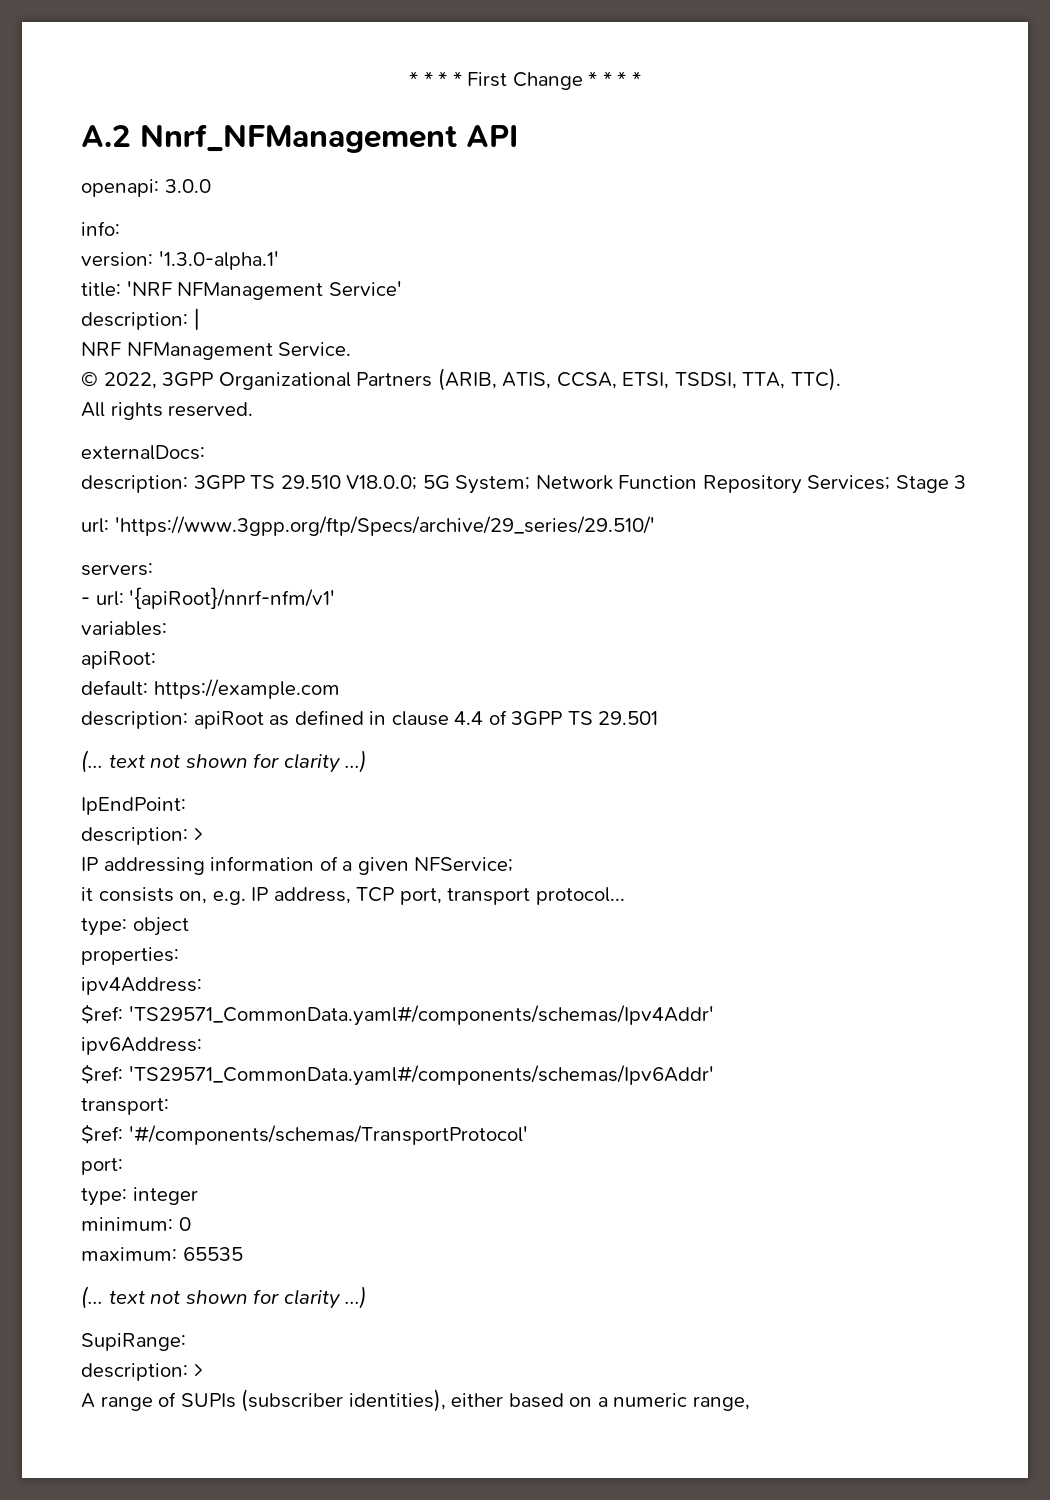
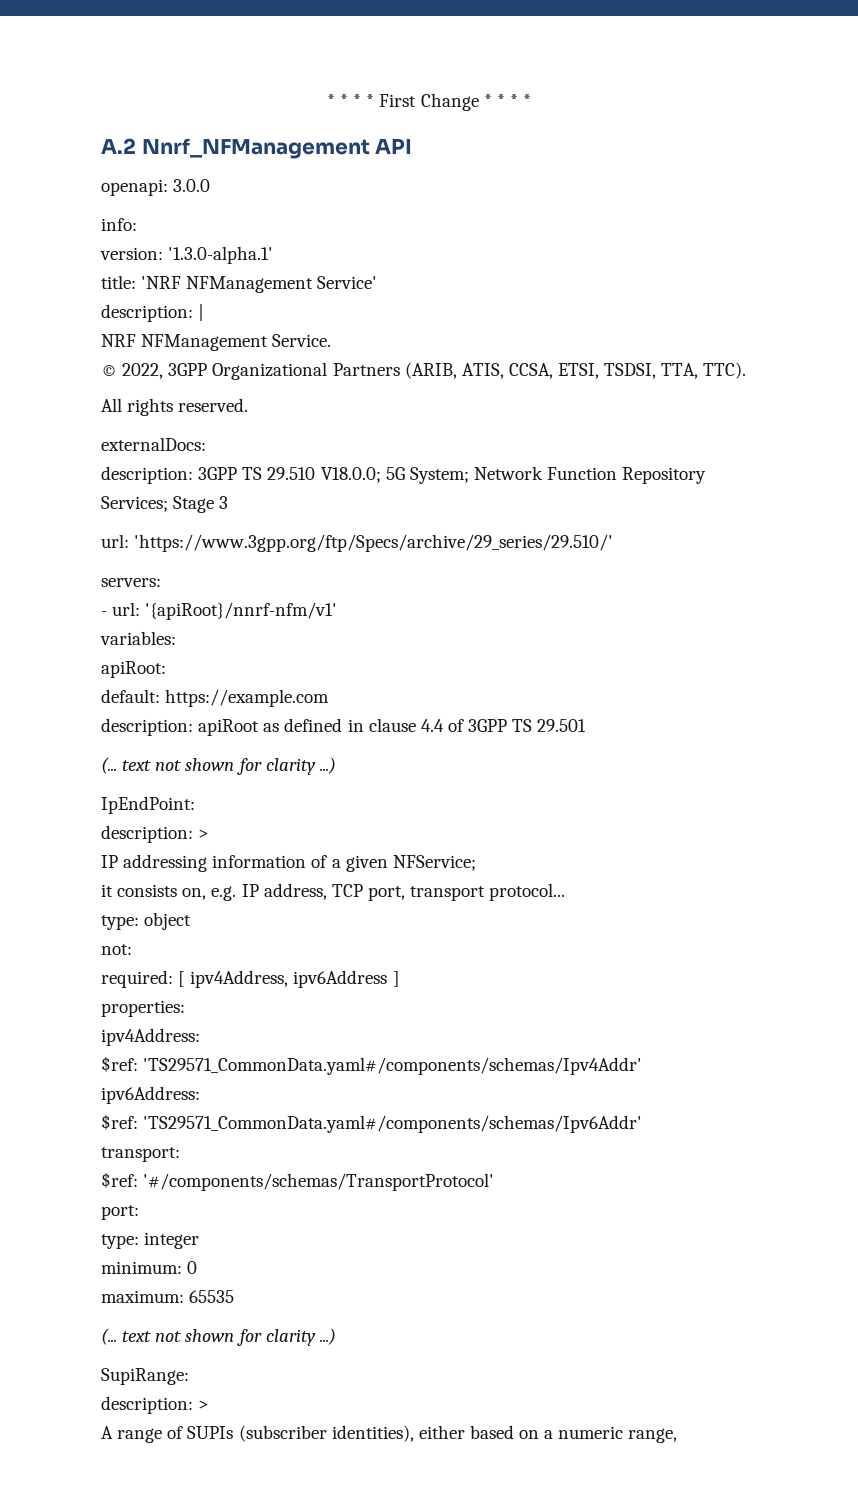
+ not:
+ required: [ ipv4Address, ipv6Address ]

